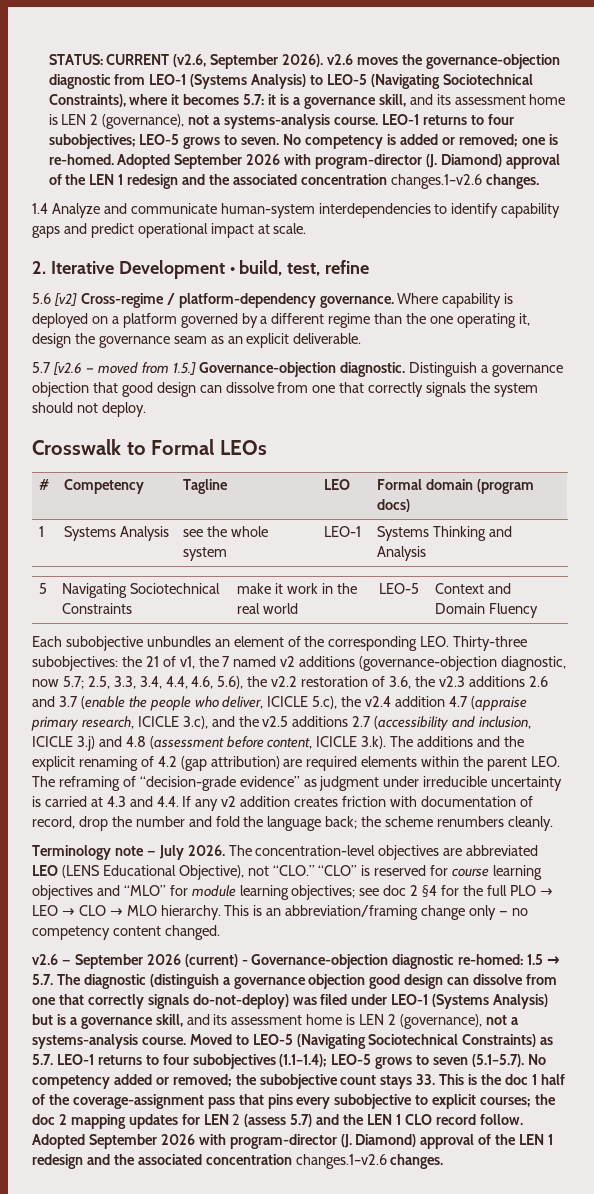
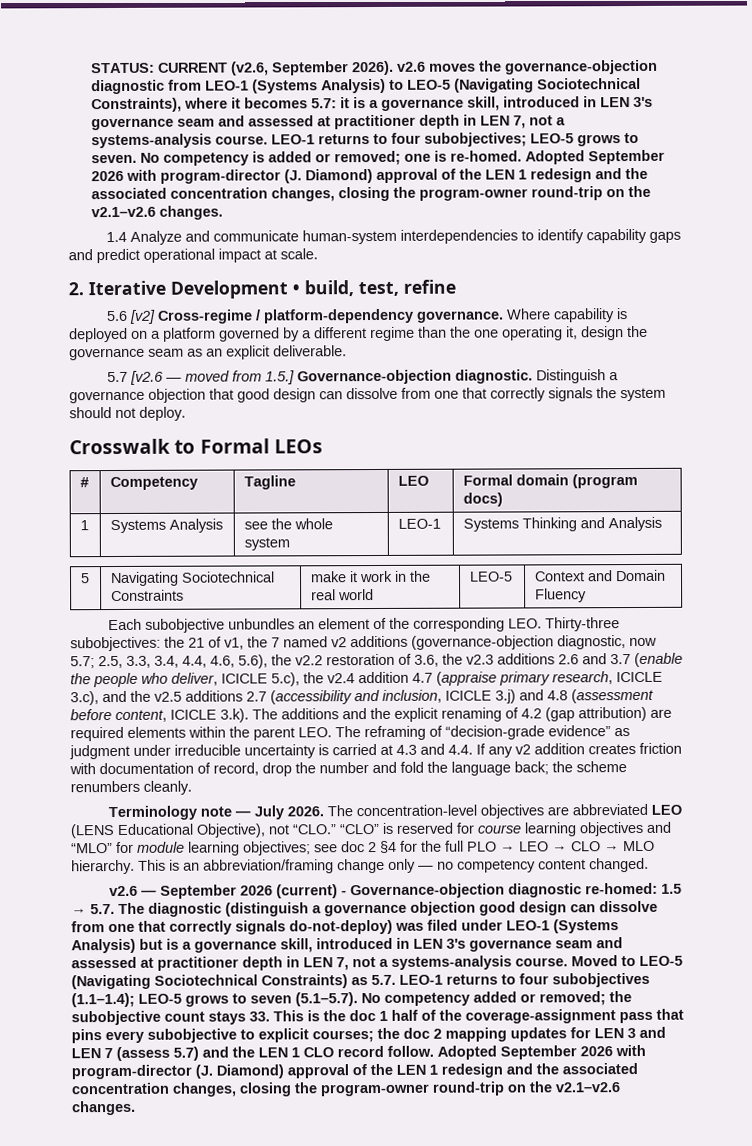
- STATUS: CURRENT (v2.6, September 2026). v2.6 moves the governance-objection diagnostic from LEO-1 (Systems Analysis) to LEO-5 (Navigating Sociotechnical Constraints), where it becomes 5.7: it is a governance skill, and its assessment home is LEN 2 (governance), not a systems-analysis course.
+ STATUS: CURRENT (v2.6, September 2026). v2.6 moves the governance-objection diagnostic from LEO-1 (Systems Analysis) to LEO-5 (Navigating Sociotechnical Constraints), where it becomes 5.7: it is a governance skill, introduced in LEN 3's governance seam and assessed at practitioner depth in LEN 7, not a systems-analysis course.
- No competency is added or removed; one is re-homed. Adopted September 2026 with program-director (J. Diamond) approval of the LEN 1 redesign and the associated concentration changes.1–v2.6 changes.
+ No competency is added or removed; one is re-homed. Adopted September 2026 with program-director (J. Diamond) approval of the LEN 1 redesign and the associated concentration changes, closing the program-owner round-trip on the v2.1–v2.6 changes.
- v2.6 — September 2026 (current) - Governance-objection diagnostic re-homed: 1.5 → 5.7. The diagnostic (distinguish a governance objection good design can dissolve from one that correctly signals do-not-deploy) was filed under LEO-1 (Systems Analysis) but is a governance skill, and its assessment home is LEN 2 (governance), not a systems-analysis course.
+ v2.6 — September 2026 (current) - Governance-objection diagnostic re-homed: 1.5 → 5.7. The diagnostic (distinguish a governance objection good design can dissolve from one that correctly signals do-not-deploy) was filed under LEO-1 (Systems Analysis) but is a governance skill, introduced in LEN 3's governance seam and assessed at practitioner depth in LEN 7, not a systems-analysis course.
- the doc 2 mapping updates for LEN 2 (assess 5.7) and the LEN 1 CLO record follow. Adopted September 2026 with program-director (J. Diamond) approval of the LEN 1 redesign and the associated concentration changes.1–v2.6 changes.
+ the doc 2 mapping updates for LEN 3 and LEN 7 (assess 5.7) and the LEN 1 CLO record follow. Adopted September 2026 with program-director (J. Diamond) approval of the LEN 1 redesign and the associated concentration changes, closing the program-owner round-trip on the v2.1–v2.6 changes.

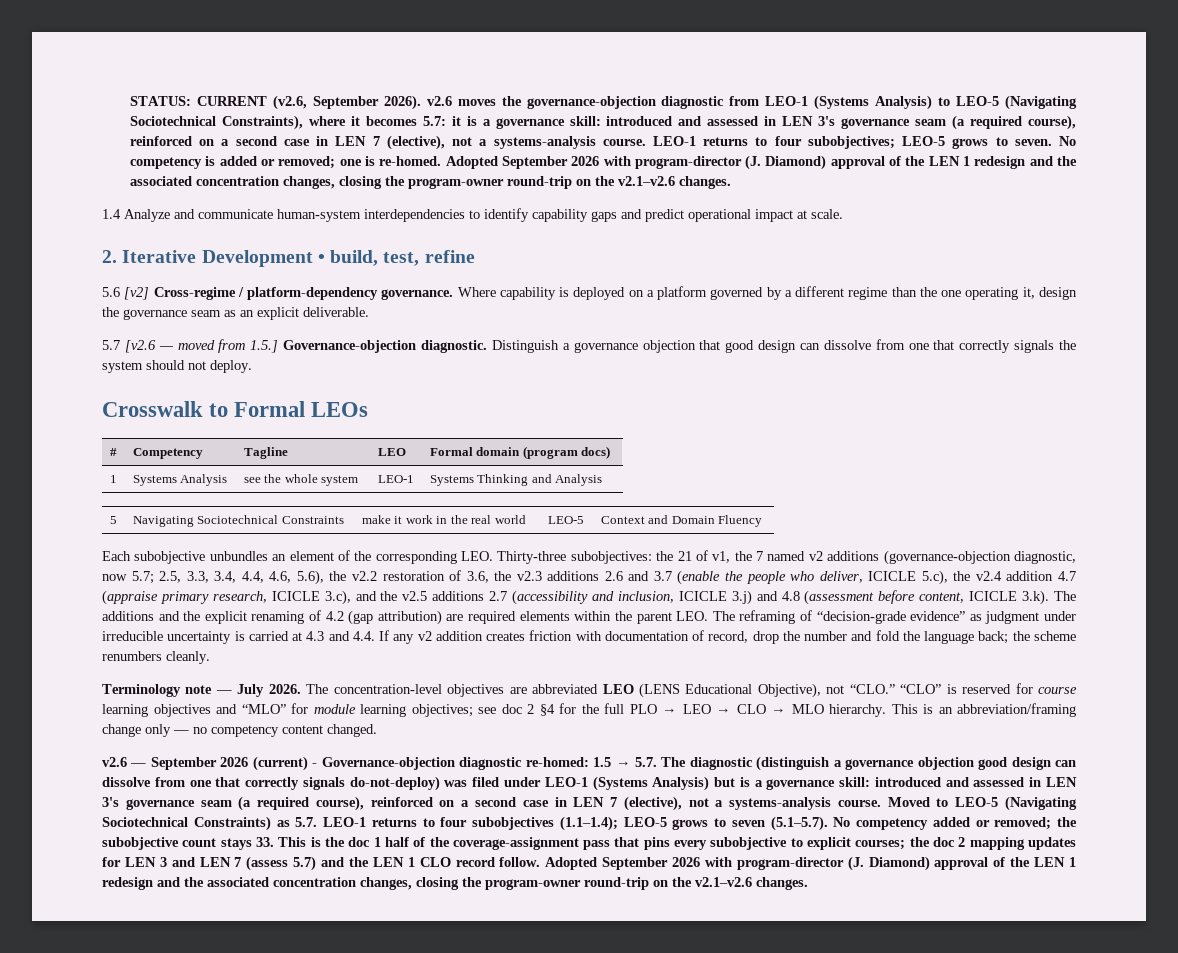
- STATUS: CURRENT (v2.6, September 2026). v2.6 moves the governance-objection diagnostic from LEO-1 (Systems Analysis) to LEO-5 (Navigating Sociotechnical Constraints), where it becomes 5.7: it is a governance skill, introduced in LEN 3's governance seam and assessed at practitioner depth in LEN 7, not a systems-analysis course.
+ STATUS: CURRENT (v2.6, September 2026). v2.6 moves the governance-objection diagnostic from LEO-1 (Systems Analysis) to LEO-5 (Navigating Sociotechnical Constraints), where it becomes 5.7: it is a governance skill: introduced and assessed in LEN 3's governance seam (a required course), reinforced on a second case in LEN 7 (elective), not a systems-analysis course.
- v2.6 — September 2026 (current) - Governance-objection diagnostic re-homed: 1.5 → 5.7. The diagnostic (distinguish a governance objection good design can dissolve from one that correctly signals do-not-deploy) was filed under LEO-1 (Systems Analysis) but is a governance skill, introduced in LEN 3's governance seam and assessed at practitioner depth in LEN 7, not a systems-analysis course.
+ v2.6 — September 2026 (current) - Governance-objection diagnostic re-homed: 1.5 → 5.7. The diagnostic (distinguish a governance objection good design can dissolve from one that correctly signals do-not-deploy) was filed under LEO-1 (Systems Analysis) but is a governance skill: introduced and assessed in LEN 3's governance seam (a required course), reinforced on a second case in LEN 7 (elective), not a systems-analysis course.

